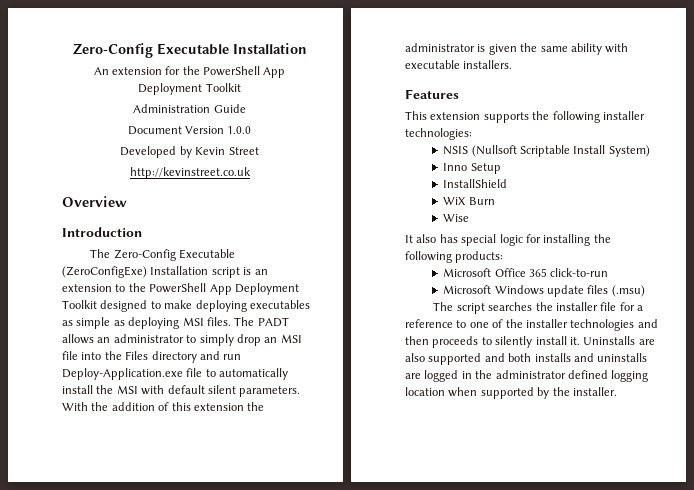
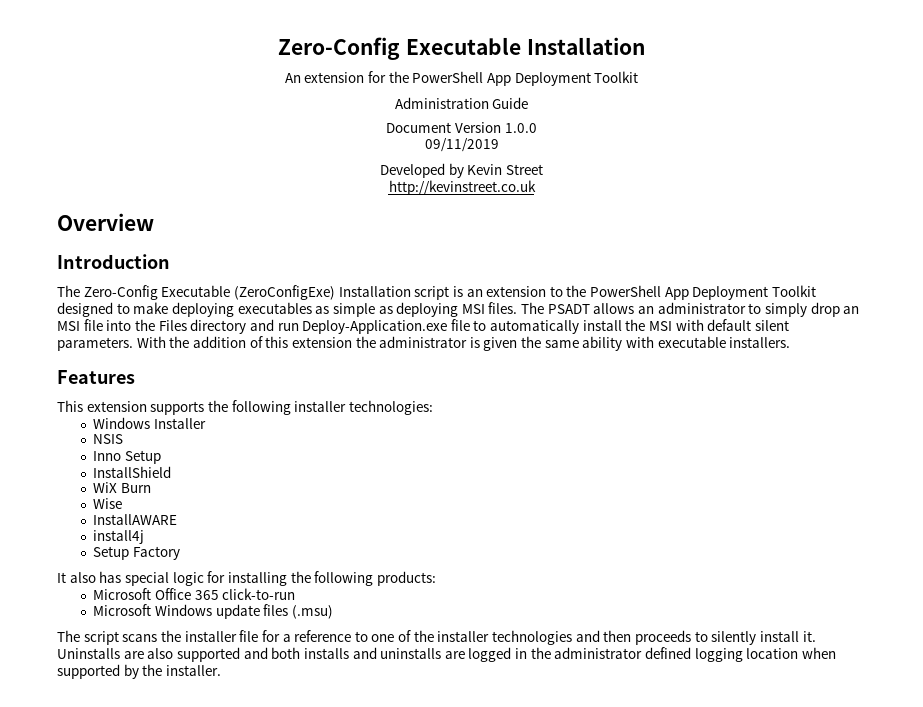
+ 09/11/2019
- The PADT allows an administrator to simply drop an MSI file into the Files directory and run Deploy-Application.exe file to automatically install the MSI with default silent parameters.
+ The PSADT allows an administrator to simply drop an MSI file into the Files directory and run Deploy-Application.exe file to automatically install the MSI with default silent parameters.
+ Windows Installer
- NSIS (Nullsoft Scriptable Install System)
+ NSIS
+ InstallAWARE
+ install4j
+ Setup Factory
- The script searches the installer file for a reference to one of the installer technologies and then proceeds to silently install it.
+ The script scans the installer file for a reference to one of the installer technologies and then proceeds to silently install it.

